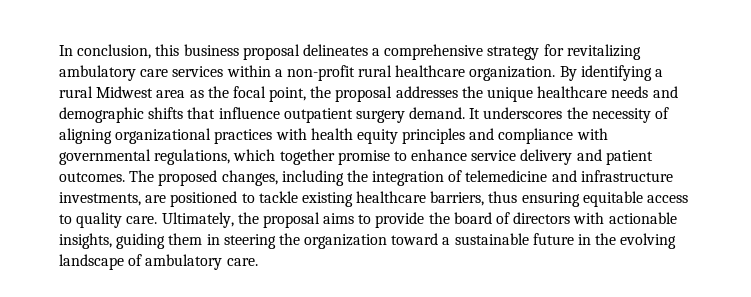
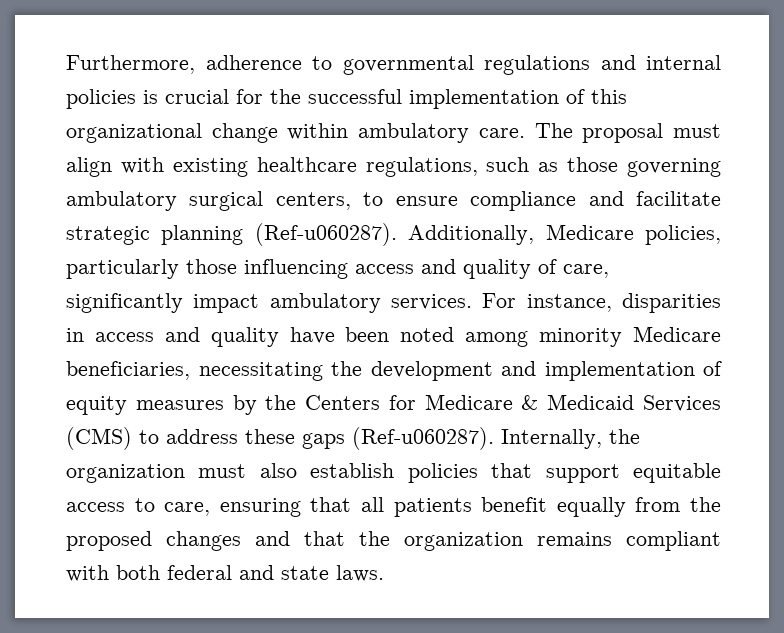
- In conclusion, this business proposal delineates a comprehensive strategy for revitalizing ambulatory care services within a non-profit rural healthcare organization. By identifying a rural Midwest area as the focal point, the proposal addresses the unique healthcare needs and demographic shifts that influence outpatient surgery demand. It underscores the necessity of aligning organizational practices with health equity principles and compliance with governmental regulations, which together promise to enhance service delivery and patient outcomes. The proposed changes, including the integration of telemedicine and infrastructure investments, are positioned to tackle existing healthcare barriers, thus ensuring equitable access to quality care. Ultimately, the proposal aims to provide the board of directors with actionable insights, guiding them in steering the organization toward a sustainable future in the evolving landscape of ambulatory care.
+ Furthermore, adherence to governmental regulations and internal policies is crucial for the successful implementation of this organizational change within ambulatory care. The proposal must align with existing healthcare regulations, such as those governing ambulatory surgical centers, to ensure compliance and facilitate strategic planning (Ref-u060287). Additionally, Medicare policies, particularly those influencing access and quality of care, significantly impact ambulatory services. For instance, disparities in access and quality have been noted among minority Medicare beneficiaries, necessitating the development and implementation of equity measures by the Centers for Medicare & Medicaid Services (CMS) to address these gaps (Ref-u060287). Internally, the organization must also establish policies that support equitable access to care, ensuring that all patients benefit equally from the proposed changes and that the organization remains compliant with both federal and state laws.

